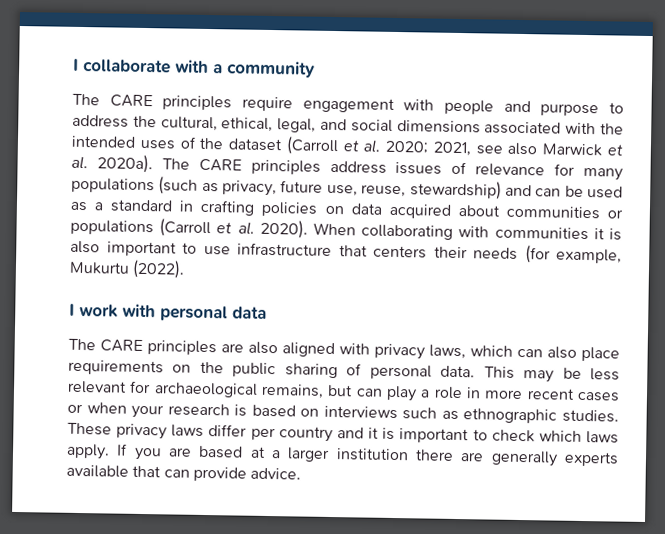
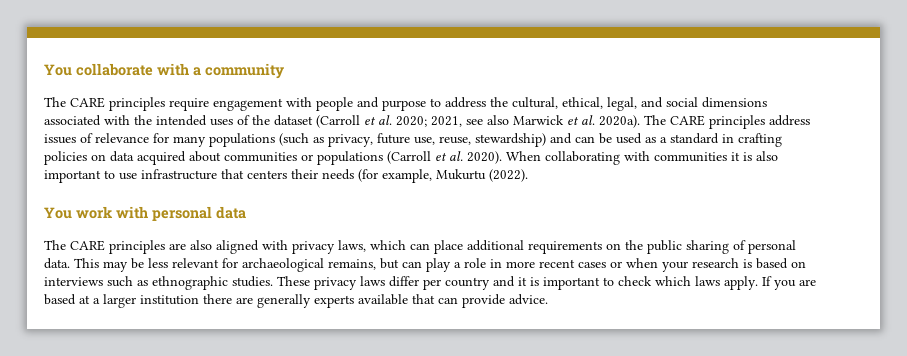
- I collaborate with a community
+ You collaborate with a community
- I work with personal data
+ You work with personal data
- The CARE principles are also aligned with privacy laws, which can also place requirements on the public sharing of personal data.
+ The CARE principles are also aligned with privacy laws, which can place additional requirements on the public sharing of personal data.

